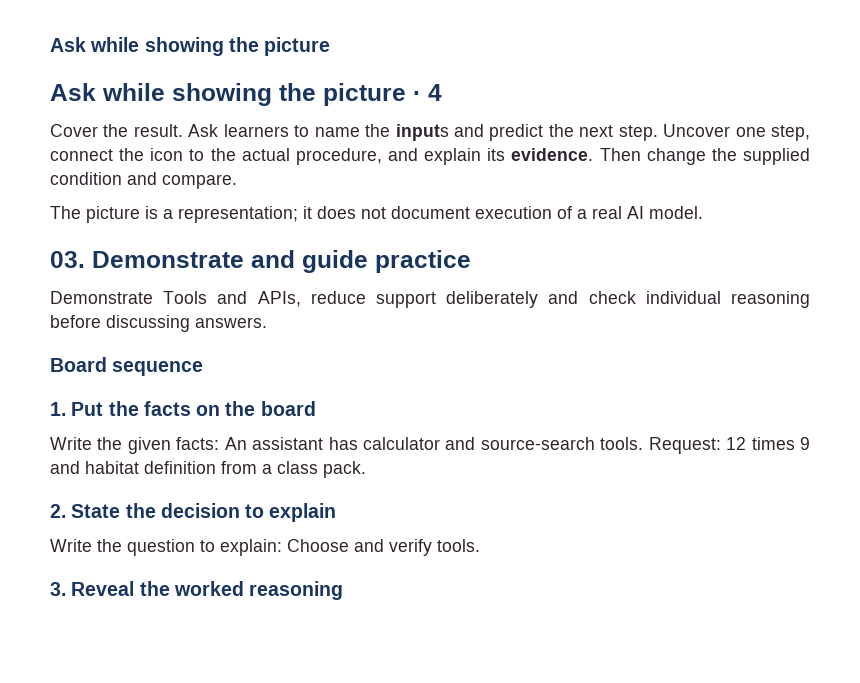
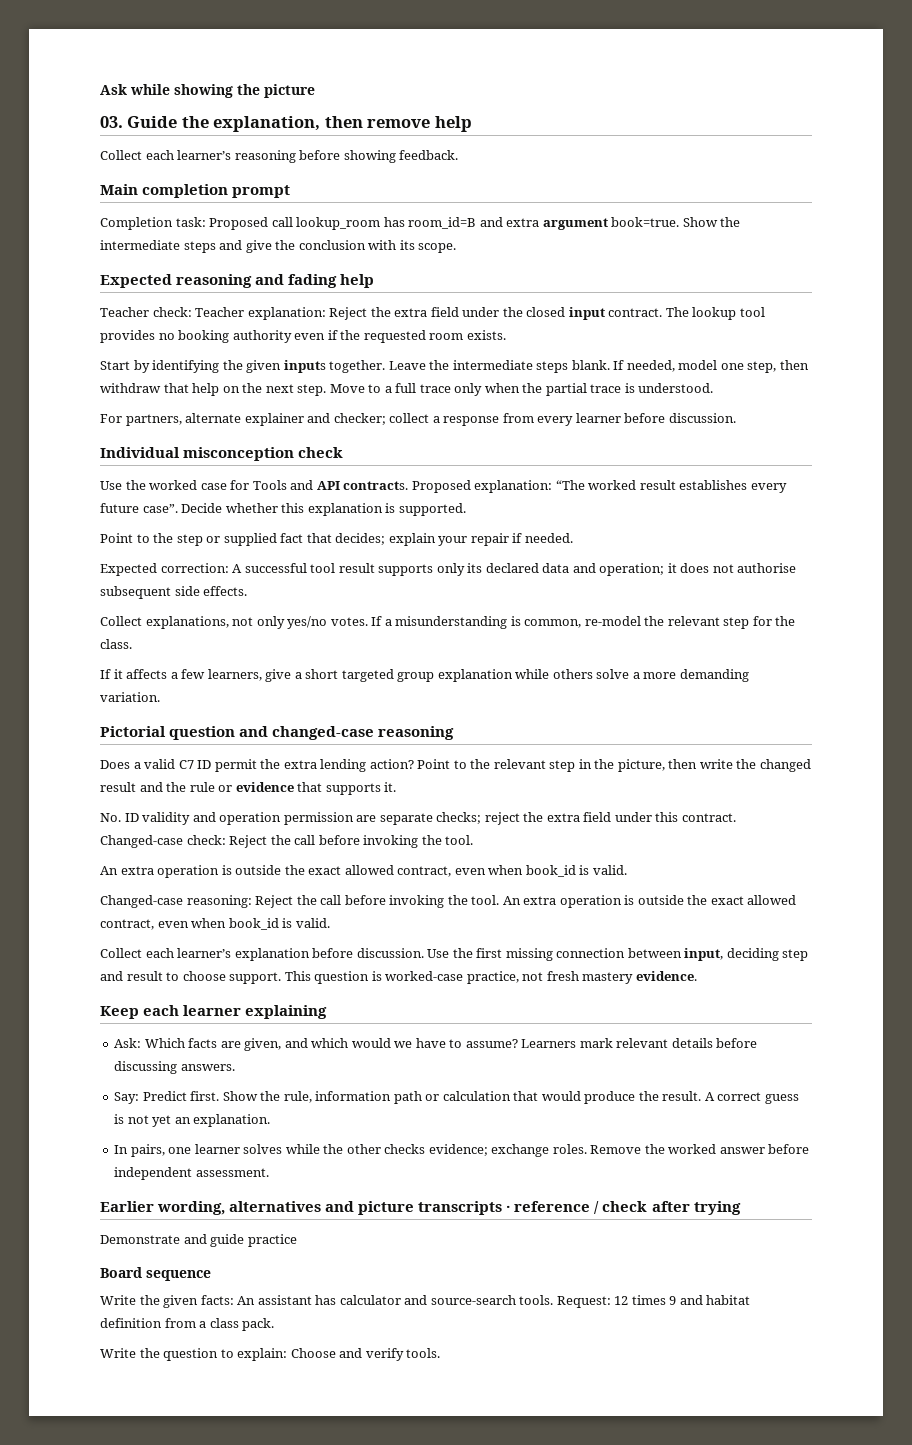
- Ask while showing the picture · 4
- Cover the result. Ask learners to name the inputs and predict the next step. Uncover one step, connect the icon to the actual procedure, and explain its evidence. Then change the supplied condition and compare.
- The picture is a representation; it does not document execution of a real AI model.
- 03. Demonstrate and guide practice
- Demonstrate Tools and APIs, reduce support deliberately and check individual reasoning before discussing answers.
+ 03. Guide the explanation, then remove help
+ Collect each learner’s reasoning before showing feedback.
+ Main completion prompt
+ Completion task: Proposed call lookup_room has room_id=B and extra argument book=true. Show the intermediate steps and give the conclusion with its scope.
+ Expected reasoning and fading help
+ Teacher check: Teacher explanation: Reject the extra field under the closed input contract. The lookup tool provides no booking authority even if the requested room exists.
+ Start by identifying the given inputs together. Leave the intermediate steps blank. If needed, model one step, then withdraw that help on the next step. Move to a full trace only when the partial trace is understood.
+ For partners, alternate explainer and checker; collect a response from every learner before discussion.
+ Individual misconception check
+ Use the worked case for Tools and API contracts. Proposed explanation: “The worked result establishes every future case”. Decide whether this explanation is supported.
+ Point to the step or supplied fact that decides; explain your repair if needed.
+ Expected correction: A successful tool result supports only its declared data and operation; it does not authorise subsequent side effects.
+ Collect explanations, not only yes/no votes. If a misunderstanding is common, re-model the relevant step for the class.
+ If it affects a few learners, give a short targeted group explanation while others solve a more demanding variation.
+ Pictorial question and changed-case reasoning
+ Does a valid C7 ID permit the extra lending action? Point to the relevant step in the picture, then write the changed result and the rule or evidence that supports it.
+ No. ID validity and operation permission are separate checks; reject the extra field under this contract. Changed-case check: Reject the call before invoking the tool.
+ An extra operation is outside the exact allowed contract, even when book_id is valid.
+ Changed-case reasoning: Reject the call before invoking the tool. An extra operation is outside the exact allowed contract, even when book_id is valid.
+ Collect each learner’s explanation before discussion. Use the first missing connection between input, deciding step and result to choose support. This question is worked-case practice, not fresh mastery evidence.
+ Keep each learner explaining
+ Ask: Which facts are given, and which would we have to assume? Learners mark relevant details before discussing answers.
+ Say: Predict first. Show the rule, information path or calculation that would produce the result. A correct guess is not yet an explanation.
+ In pairs, one learner solves while the other checks evidence; exchange roles. Remove the worked answer before independent assessment.
+ Earlier wording, alternatives and picture transcripts · reference / check after trying
+ Demonstrate and guide practice
  Board sequence
- 1. Put the facts on the board
- 2. State the decision to explain
- 3. Reveal the worked reasoning

